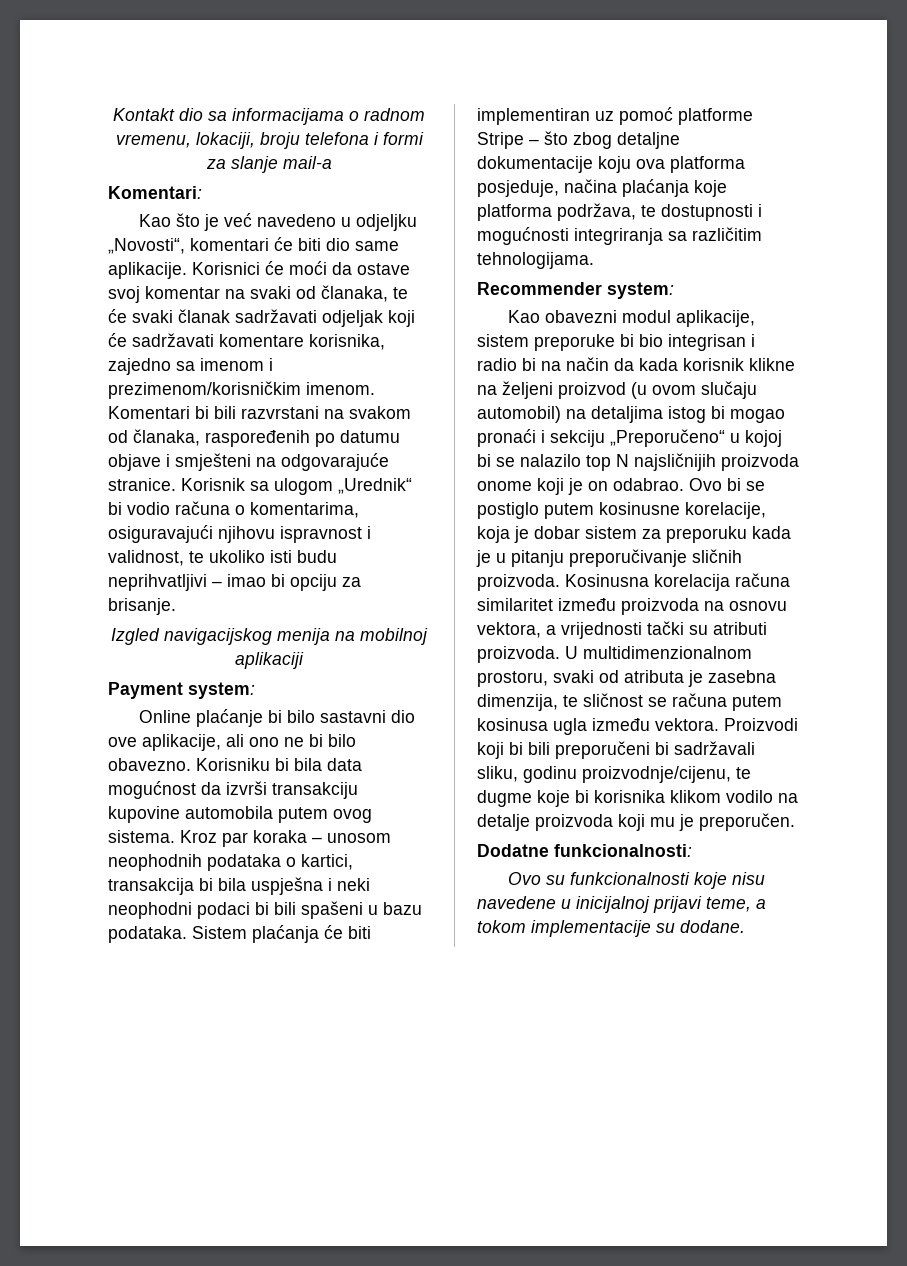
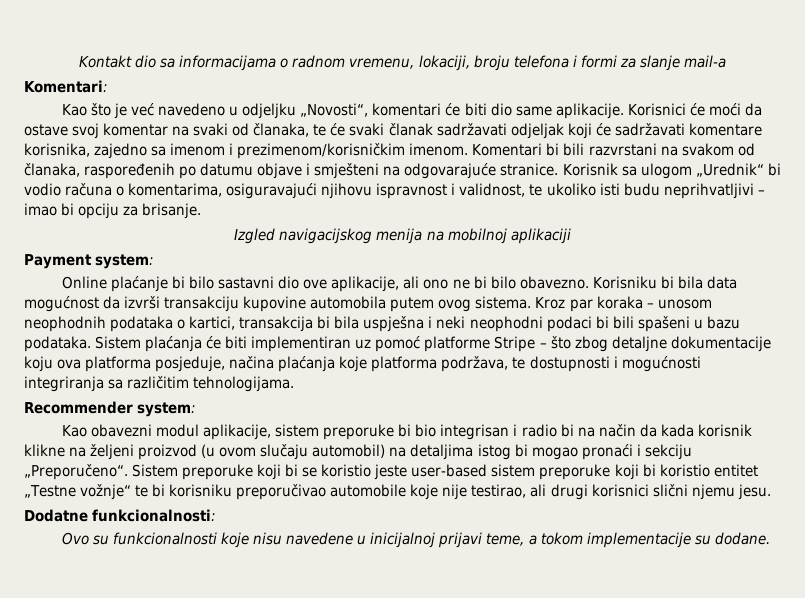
- Kao obavezni modul aplikacije, sistem preporuke bi bio integrisan i radio bi na način da kada korisnik klikne na željeni proizvod (u ovom slučaju automobil) na detaljima istog bi mogao pronaći i sekciju „Preporučeno“ u kojoj bi se nalazilo top N najsličnijih proizvoda onome koji je on odabrao. Ovo bi se postiglo putem kosinusne korelacije, koja je dobar sistem za preporuku kada je u pitanju preporučivanje sličnih proizvoda. Kosinusna korelacija računa similaritet između proizvoda na osnovu vektora, a vrijednosti tački su atributi proizvoda. U multidimenzionalnom prostoru, svaki od atributa je zasebna dimenzija, te sličnost se računa putem kosinusa ugla između vektora. Proizvodi koji bi bili preporučeni bi sadržavali sliku, godinu proizvodnje/cijenu, te dugme koje bi korisnika klikom vodilo na detalje proizvoda koji mu je preporučen.
+ Kao obavezni modul aplikacije, sistem preporuke bi bio integrisan i radio bi na način da kada korisnik klikne na željeni proizvod (u ovom slučaju automobil) na detaljima istog bi mogao pronaći i sekciju „Preporučeno“. Sistem preporuke koji bi se koristio jeste user-based sistem preporuke koji bi koristio entitet „Testne vožnje“ te bi korisniku preporučivao automobile koje nije testirao, ali drugi korisnici slični njemu jesu.

